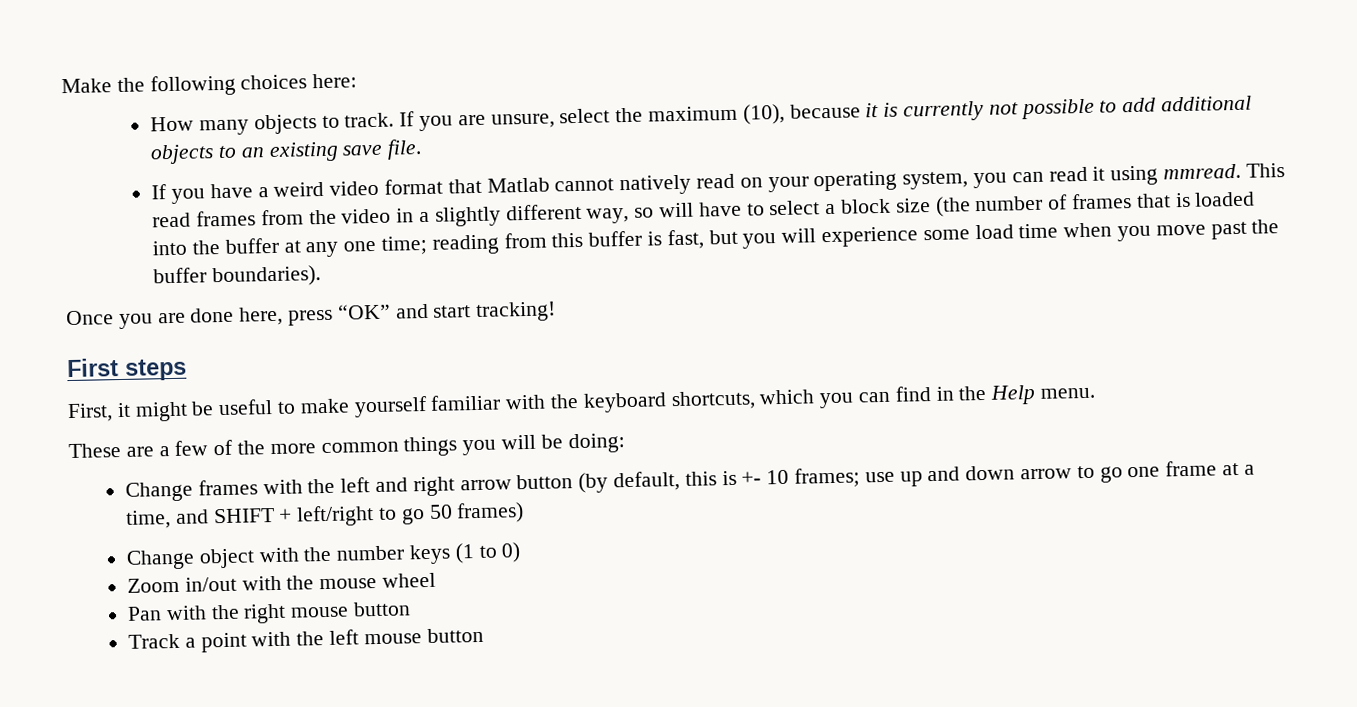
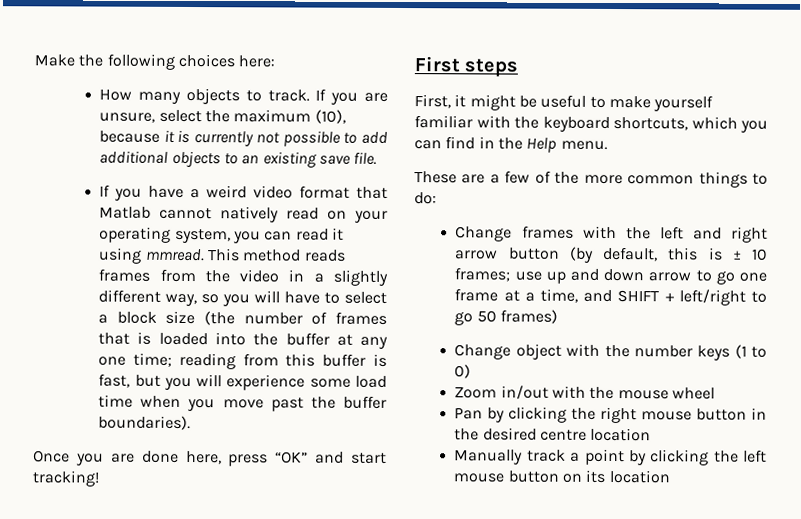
- This read frames from the video in a slightly different way, so will have to select a block size (the number of frames that is loaded into the buffer at any one time; reading from this buffer is fast, but you will experience some load time when you move past the buffer boundaries).
+ This method reads frames from the video in a slightly different way, so you will have to select a block size (the number of frames that is loaded into the buffer at any one time; reading from this buffer is fast, but you will experience some load time when you move past the buffer boundaries).
- These are a few of the more common things you will be doing:
+ These are a few of the more common things to do:
- Change frames with the left and right arrow button (by default, this is +- 10 frames; use up and down arrow to go one frame at a time, and SHIFT + left/right to go 50 frames)
+ Change frames with the left and right arrow button (by default, this is ± 10 frames; use up and down arrow to go one frame at a time, and SHIFT + left/right to go 50 frames)
- Pan with the right mouse button
- Track a point with the left mouse button
+ Pan by clicking the right mouse button in the desired centre location
+ Manually track a point by clicking the left mouse button on its location

